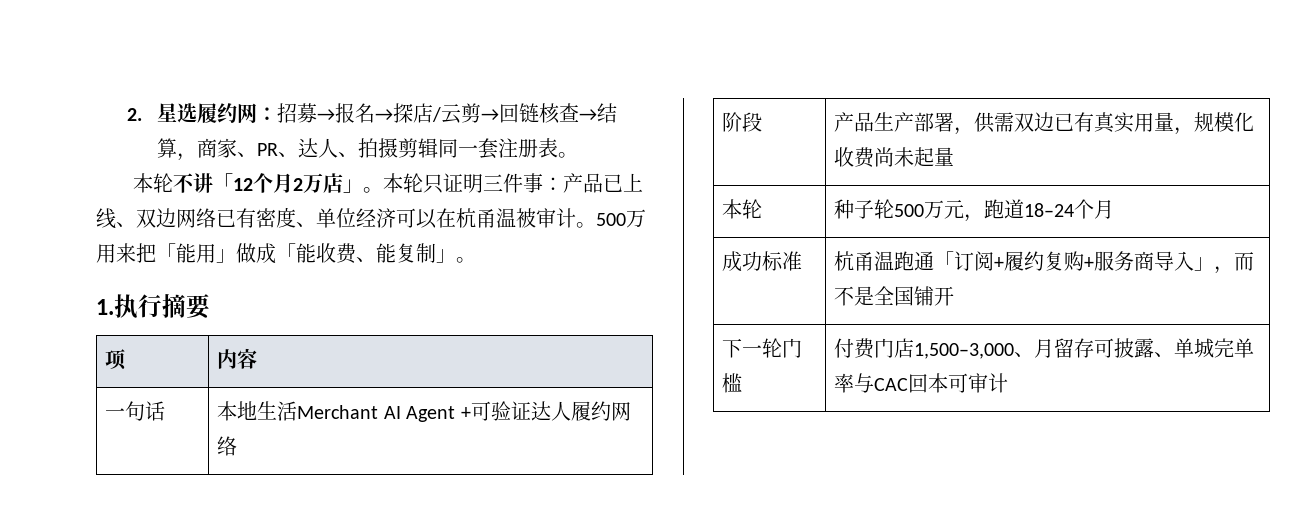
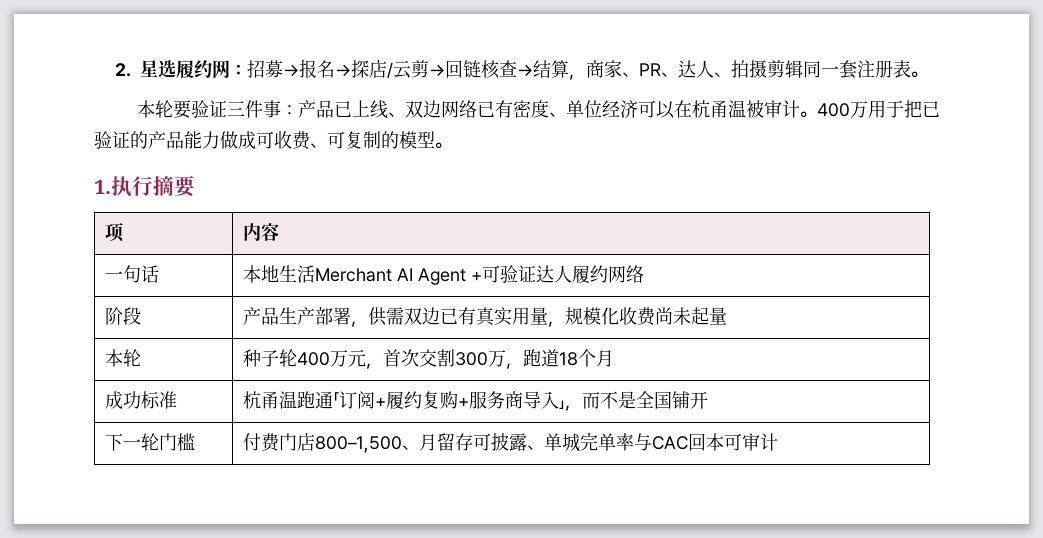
- 本轮不讲「12个月2万店」。本轮只证明三件事：产品已上线、双边网络已有密度、单位经济可以在杭甬温被审计。
+ 本轮要验证三件事：产品已上线、双边网络已有密度、单位经济可以在杭甬温被审计。
- 500万用来把「能用」做成「能收费、能复制」。
+ 400万用于把已验证的产品能力做成可收费、可复制的模型。
- 本轮 | 种子轮500万元，跑道18–24个月
+ 本轮 | 种子轮400万元，首次交割300万，跑道18个月
- 下一轮门槛 | 付费门店1,500–3,000、月留存可披露、单城完单率与CAC回本可审计
+ 下一轮门槛 | 付费门店800–1,500、月留存可披露、单城完单率与CAC回本可审计

